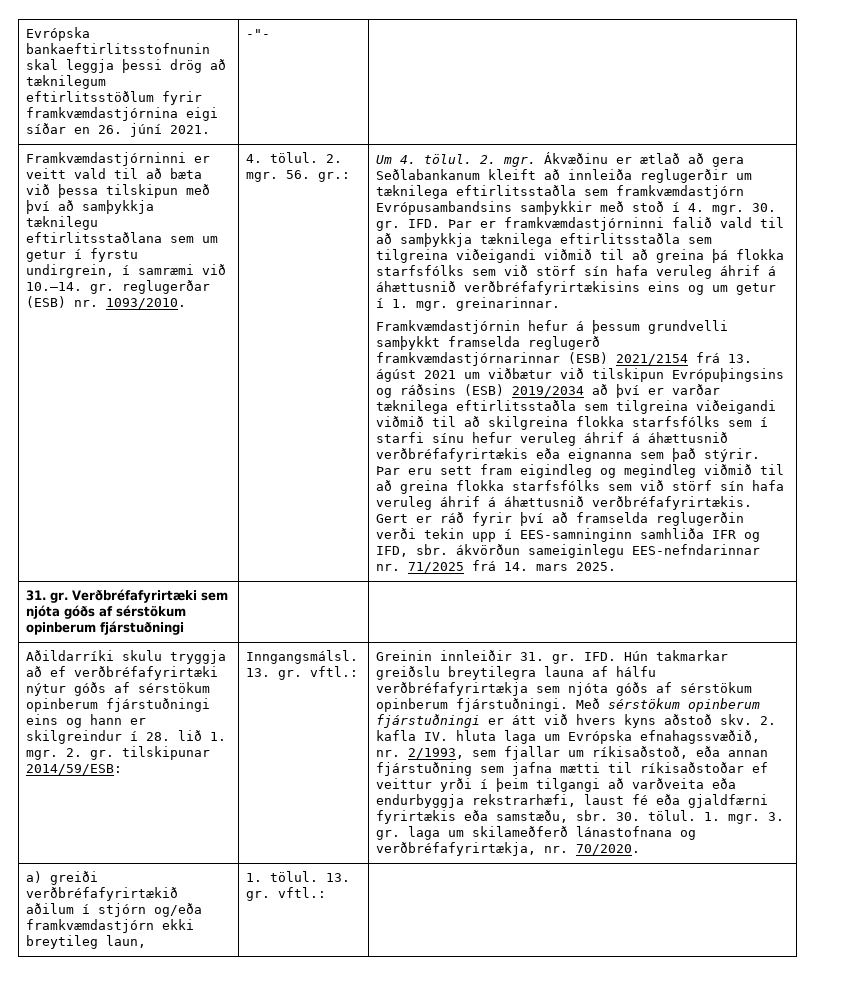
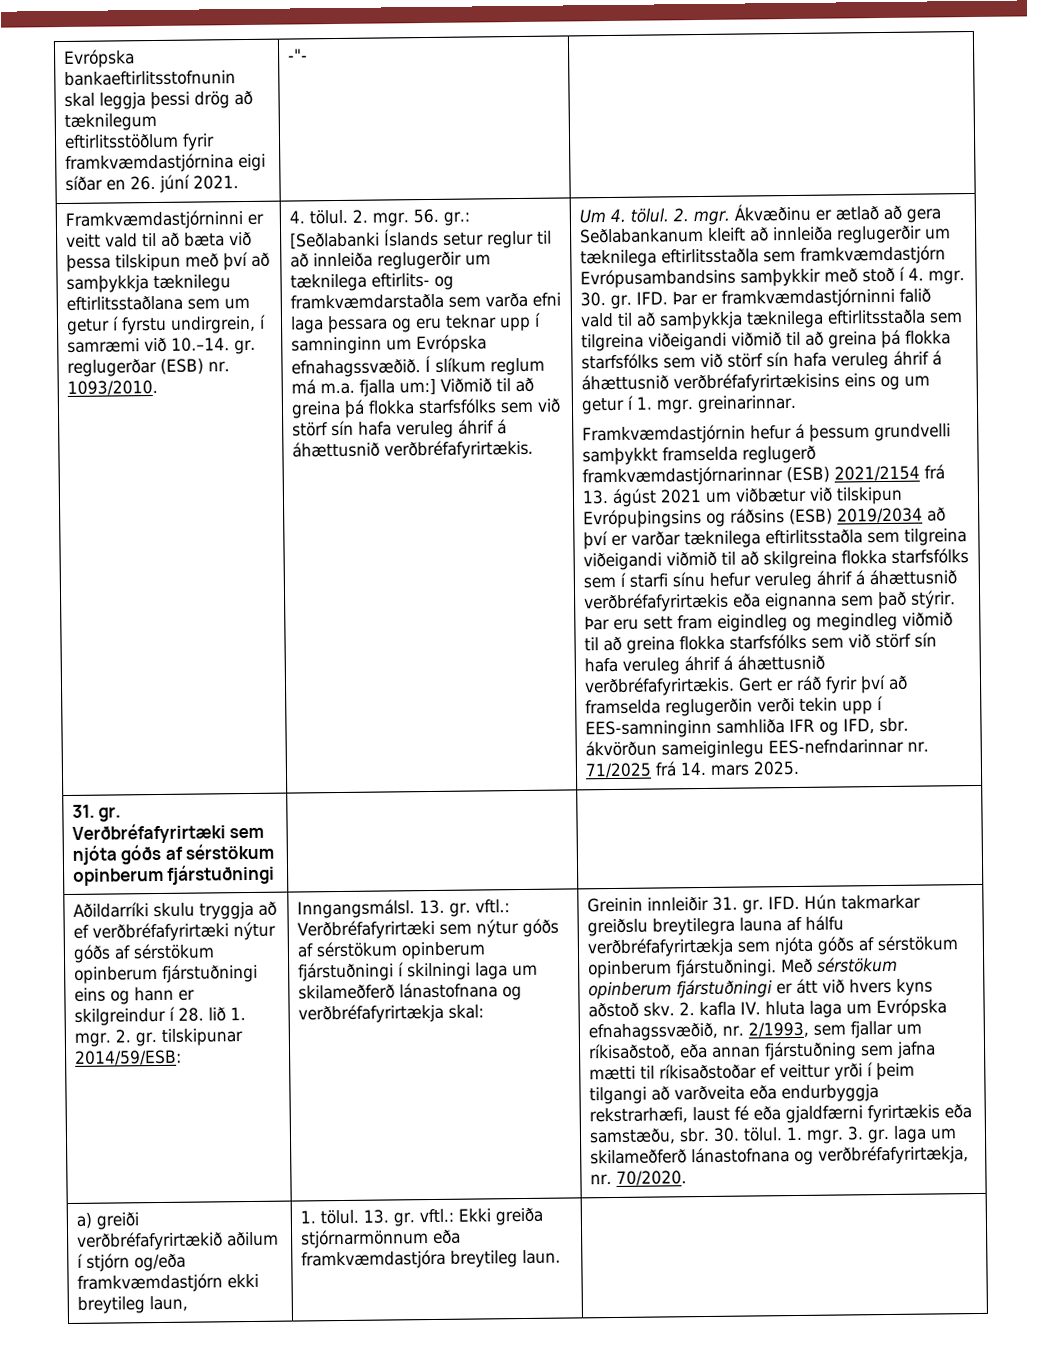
- 56. gr.:
+ 56. gr.: [Seðlabanki Íslands setur reglur til að innleiða reglugerðir um tæknilega eftirlits- og framkvæmdarstaðla sem varða efni laga þessara og eru teknar upp í samninginn um Evrópska efnahagssvæðið. Í slíkum reglum má m.a. fjalla um:] Viðmið til að greina þá flokka starfsfólks sem við störf sín hafa veruleg áhrif á áhættusnið verðbréfafyrirtækis.
- Inngangsmálsl. 13. gr. vftl.:
+ Inngangsmálsl. 13. gr. vftl.: Verðbréfafyrirtæki sem nýtur góðs af sérstökum opinberum fjárstuðningi í skilningi laga um skilameðferð lánastofnana og verðbréfafyrirtækja skal:
- a) greiði verðbréfafyrirtækið aðilum í stjórn og/eða framkvæmdastjórn ekki breytileg laun, | 1. tölul. 13. gr. vftl.: |
+ a) greiði verðbréfafyrirtækið aðilum í stjórn og/eða framkvæmdastjórn ekki breytileg laun, | 1. tölul. 13. gr. vftl.: Ekki greiða stjórnarmönnum eða framkvæmdastjóra breytileg laun. |

